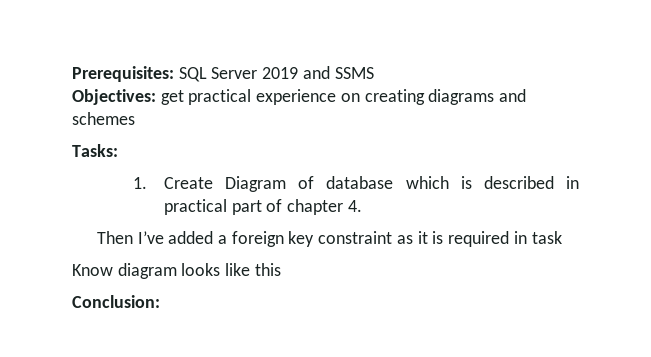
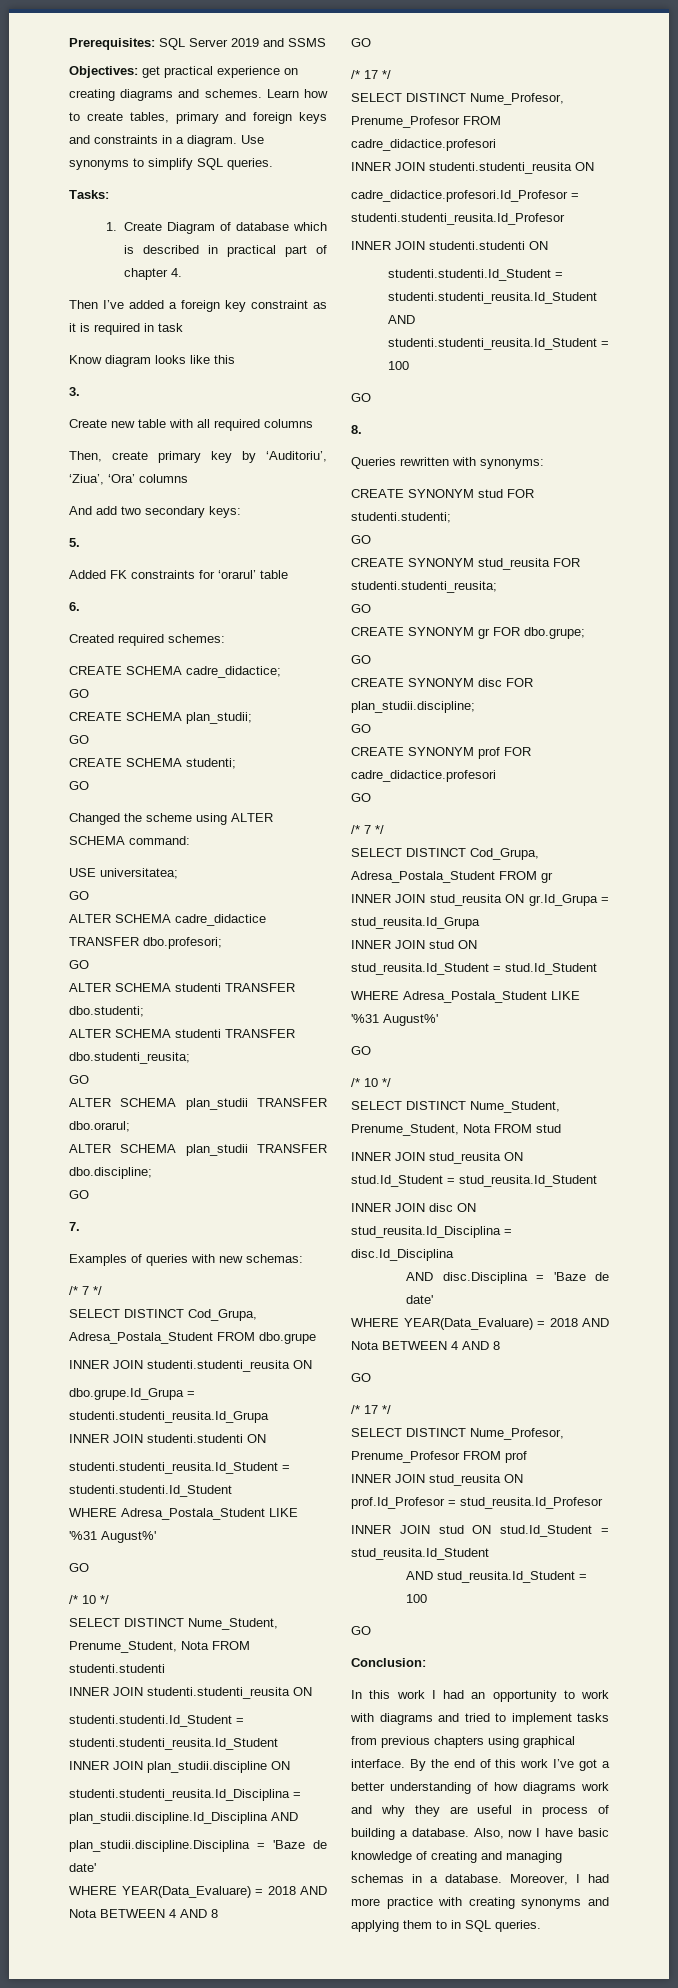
- Objectives: get practical experience on creating diagrams and schemes
+ Objectives: get practical experience on creating diagrams and schemes. Learn how to create tables, primary and foreign keys and constraints in a diagram. Use synonyms to simplify SQL queries.
+ 3.
+ Create new table with all required columns
+ Then, create primary key by ‘Auditoriu’, ‘Ziua’, ‘Ora’ columns
+ And add two secondary keys:
+ 5.
+ Added FK constraints for ‘orarul’ table
+ 6.
+ Created required schemes:
+ CREATE SCHEMA cadre_didactice;
+ GO
+ CREATE SCHEMA plan_studii;
+ GO
+ CREATE SCHEMA studenti;
+ GO
+ Changed the scheme using ALTER SCHEMA command:
+ USE universitatea;
+ GO
+ ALTER SCHEMA cadre_didactice TRANSFER dbo.profesori;
+ GO
+ ALTER SCHEMA studenti TRANSFER dbo.studenti;
+ ALTER SCHEMA studenti TRANSFER dbo.studenti_reusita;
+ GO
+ ALTER SCHEMA plan_studii TRANSFER dbo.orarul;
+ ALTER SCHEMA plan_studii TRANSFER dbo.discipline;
+ GO
+ 7.
+ Examples of queries with new schemas:
+ /* 7 */
+ SELECT DISTINCT Cod_Grupa, Adresa_Postala_Student FROM dbo.grupe
+ INNER JOIN studenti.studenti_reusita ON
+ dbo.grupe.Id_Grupa = studenti.studenti_reusita.Id_Grupa
+ INNER JOIN studenti.studenti ON
+ studenti.studenti_reusita.Id_Student = studenti.studenti.Id_Student
+ WHERE Adresa_Postala_Student LIKE '%31 August%'
+ GO
+ /* 10 */
+ SELECT DISTINCT Nume_Student, Prenume_Student, Nota FROM studenti.studenti
+ INNER JOIN studenti.studenti_reusita ON
+ studenti.studenti.Id_Student = studenti.studenti_reusita.Id_Student
+ INNER JOIN plan_studii.discipline ON
+ studenti.studenti_reusita.Id_Disciplina = plan_studii.discipline.Id_Disciplina AND
+ plan_studii.discipline.Disciplina = 'Baze de date'
+ WHERE YEAR(Data_Evaluare) = 2018 AND Nota BETWEEN 4 AND 8
+ GO
+ /* 17 */
+ SELECT DISTINCT Nume_Profesor, Prenume_Profesor FROM cadre_didactice.profesori
+ INNER JOIN studenti.studenti_reusita ON
+ cadre_didactice.profesori.Id_Profesor = studenti.studenti_reusita.Id_Profesor
+ INNER JOIN studenti.studenti ON
+ studenti.studenti.Id_Student = studenti.studenti_reusita.Id_Student AND studenti.studenti_reusita.Id_Student = 100
+ GO
+ 8.
+ Queries rewritten with synonyms:
+ CREATE SYNONYM stud FOR studenti.studenti;
+ GO
+ CREATE SYNONYM stud_reusita FOR studenti.studenti_reusita;
+ GO
+ CREATE SYNONYM gr FOR dbo.grupe;
+ GO
+ CREATE SYNONYM disc FOR plan_studii.discipline;
+ GO
+ CREATE SYNONYM prof FOR cadre_didactice.profesori
+ GO
+ /* 7 */
+ SELECT DISTINCT Cod_Grupa, Adresa_Postala_Student FROM gr
+ INNER JOIN stud_reusita ON gr.Id_Grupa = stud_reusita.Id_Grupa
+ INNER JOIN stud ON stud_reusita.Id_Student = stud.Id_Student
+ WHERE Adresa_Postala_Student LIKE '%31 August%'
+ GO
+ /* 10 */
+ SELECT DISTINCT Nume_Student, Prenume_Student, Nota FROM stud
+ INNER JOIN stud_reusita ON stud.Id_Student = stud_reusita.Id_Student
+ INNER JOIN disc ON stud_reusita.Id_Disciplina = disc.Id_Disciplina
+ AND disc.Disciplina = 'Baze de date'
+ WHERE YEAR(Data_Evaluare) = 2018 AND Nota BETWEEN 4 AND 8
+ GO
+ /* 17 */
+ SELECT DISTINCT Nume_Profesor, Prenume_Profesor FROM prof
+ INNER JOIN stud_reusita ON prof.Id_Profesor = stud_reusita.Id_Profesor
+ INNER JOIN stud ON stud.Id_Student = stud_reusita.Id_Student
+ AND stud_reusita.Id_Student = 100
+ GO
  Conclusion:
+ In this work I had an opportunity to work with diagrams and tried to implement tasks from previous chapters using graphical interface. By the end of this work I’ve got a better understanding of how diagrams work and why they are useful in process of building a database. Also, now I have basic knowledge of creating and managing schemas in a database. Moreover, I had more practice with creating synonyms and applying them to in SQL queries.

